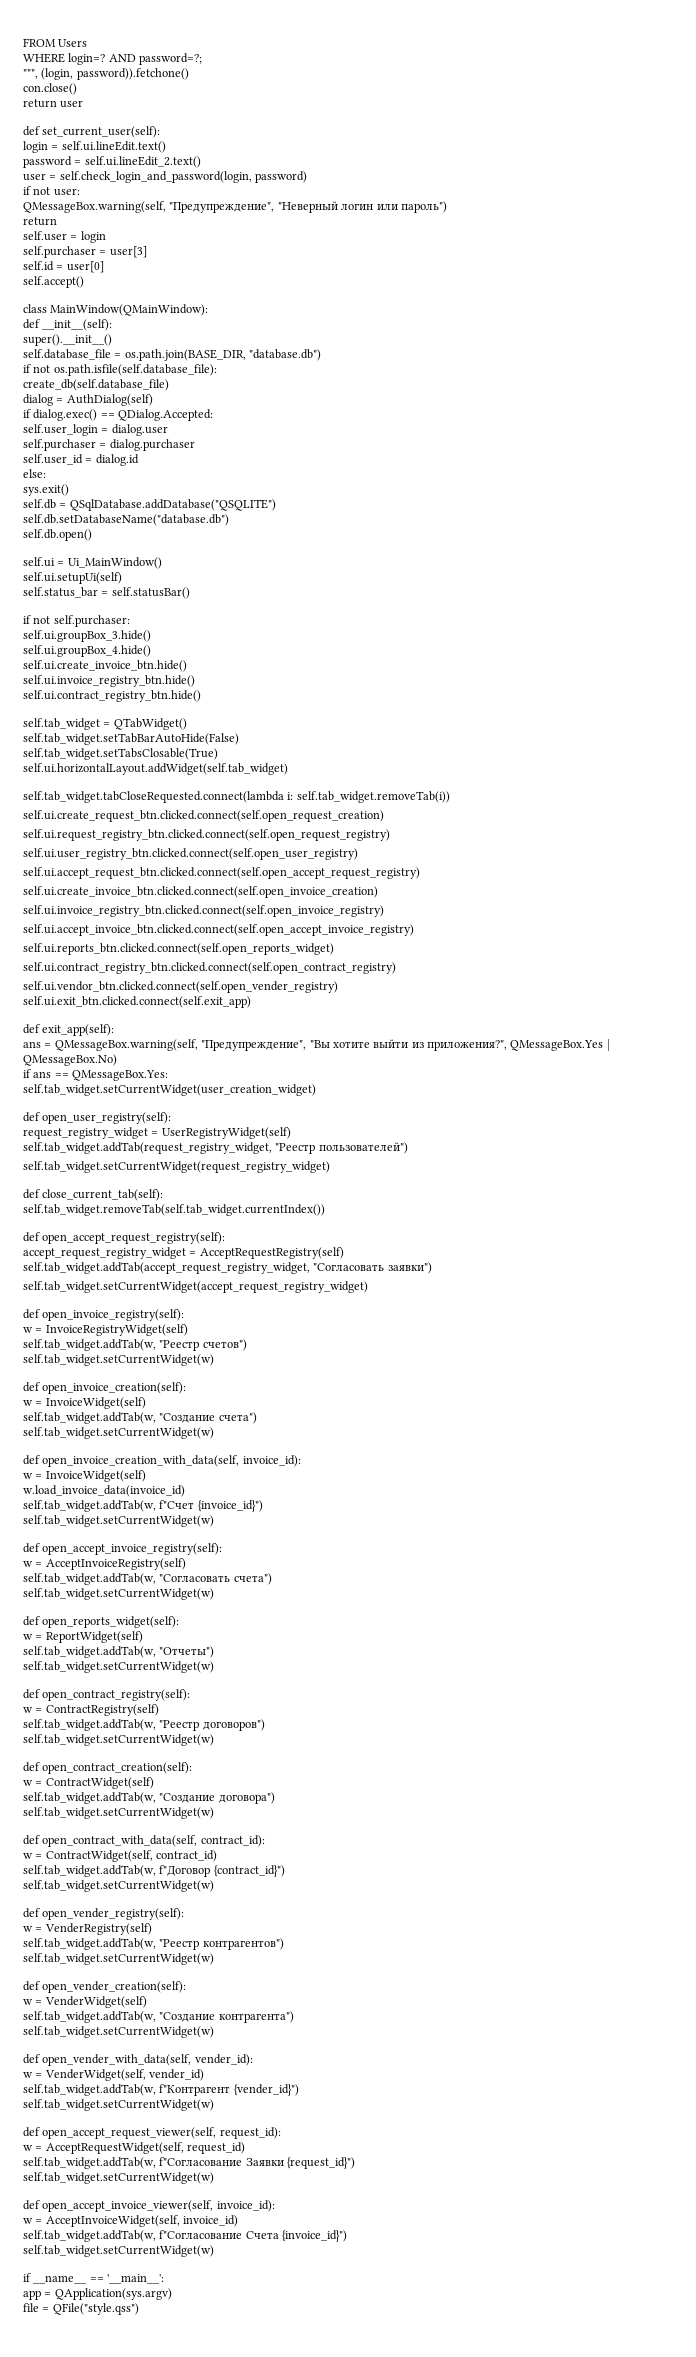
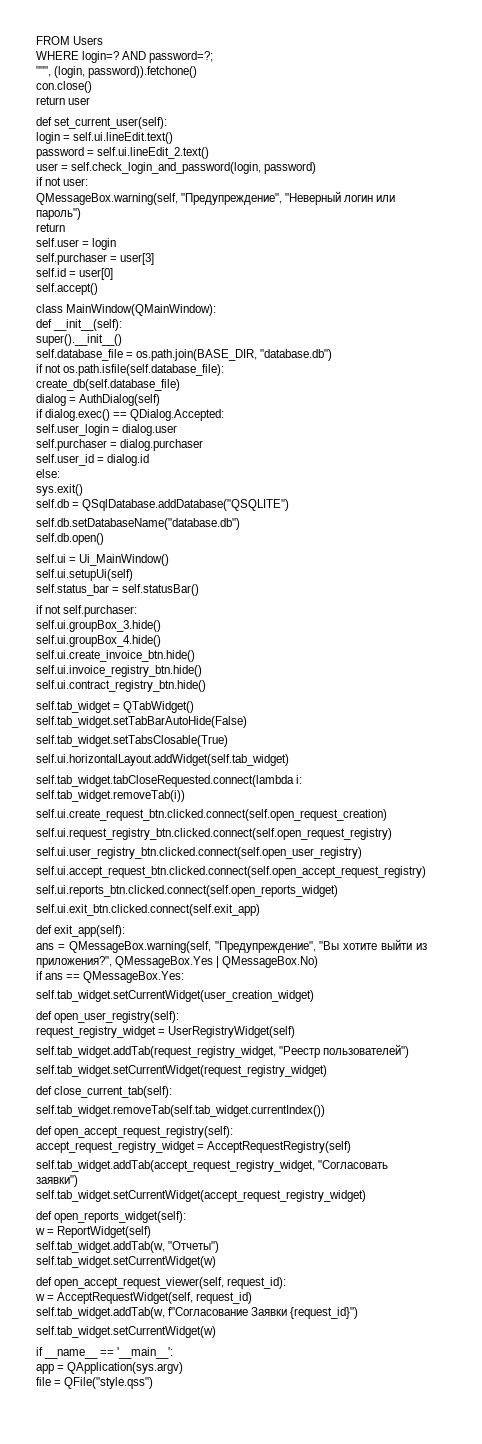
- self.ui.create_invoice_btn.clicked.connect(self.open_invoice_creation)
- self.ui.invoice_registry_btn.clicked.connect(self.open_invoice_registry)
- self.ui.accept_invoice_btn.clicked.connect(self.open_accept_invoice_registry)
- self.ui.contract_registry_btn.clicked.connect(self.open_contract_registry)
- self.ui.vendor_btn.clicked.connect(self.open_vender_registry)
- def open_invoice_registry(self):
- w = InvoiceRegistryWidget(self)
- self.tab_widget.addTab(w, "Реестр счетов")
- self.tab_widget.setCurrentWidget(w)
- def open_invoice_creation(self):
- w = InvoiceWidget(self)
- self.tab_widget.addTab(w, "Создание счета")
- self.tab_widget.setCurrentWidget(w)
- def open_invoice_creation_with_data(self, invoice_id):
- w = InvoiceWidget(self)
- w.load_invoice_data(invoice_id)
- self.tab_widget.addTab(w, f"Счет {invoice_id}")
- self.tab_widget.setCurrentWidget(w)
- def open_accept_invoice_registry(self):
- w = AcceptInvoiceRegistry(self)
- self.tab_widget.addTab(w, "Согласовать счета")
- self.tab_widget.setCurrentWidget(w)
- def open_contract_registry(self):
- w = ContractRegistry(self)
- self.tab_widget.addTab(w, "Реестр договоров")
- self.tab_widget.setCurrentWidget(w)
- def open_contract_creation(self):
- w = ContractWidget(self)
- self.tab_widget.addTab(w, "Создание договора")
- self.tab_widget.setCurrentWidget(w)
- def open_contract_with_data(self, contract_id):
- w = ContractWidget(self, contract_id)
- self.tab_widget.addTab(w, f"Договор {contract_id}")
- self.tab_widget.setCurrentWidget(w)
- def open_vender_registry(self):
- w = VenderRegistry(self)
- self.tab_widget.addTab(w, "Реестр контрагентов")
- self.tab_widget.setCurrentWidget(w)
- def open_vender_creation(self):
- w = VenderWidget(self)
- self.tab_widget.addTab(w, "Создание контрагента")
- self.tab_widget.setCurrentWidget(w)
- def open_vender_with_data(self, vender_id):
- w = VenderWidget(self, vender_id)
- self.tab_widget.addTab(w, f"Контрагент {vender_id}")
- self.tab_widget.setCurrentWidget(w)
- def open_accept_invoice_viewer(self, invoice_id):
- w = AcceptInvoiceWidget(self, invoice_id)
- self.tab_widget.addTab(w, f"Согласование Счета {invoice_id}")
- self.tab_widget.setCurrentWidget(w)

